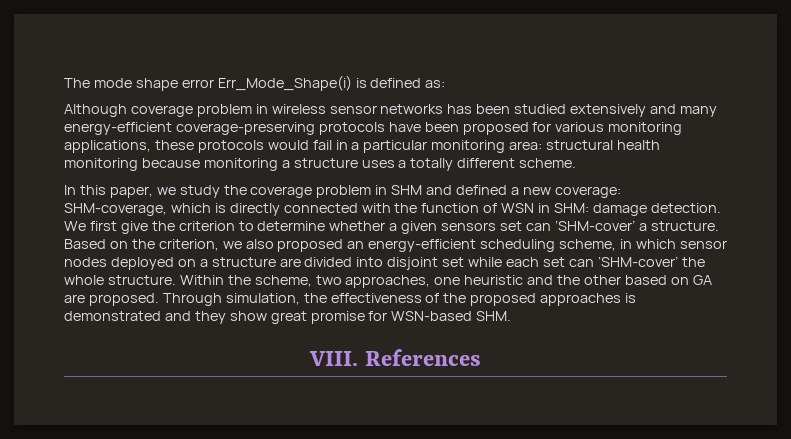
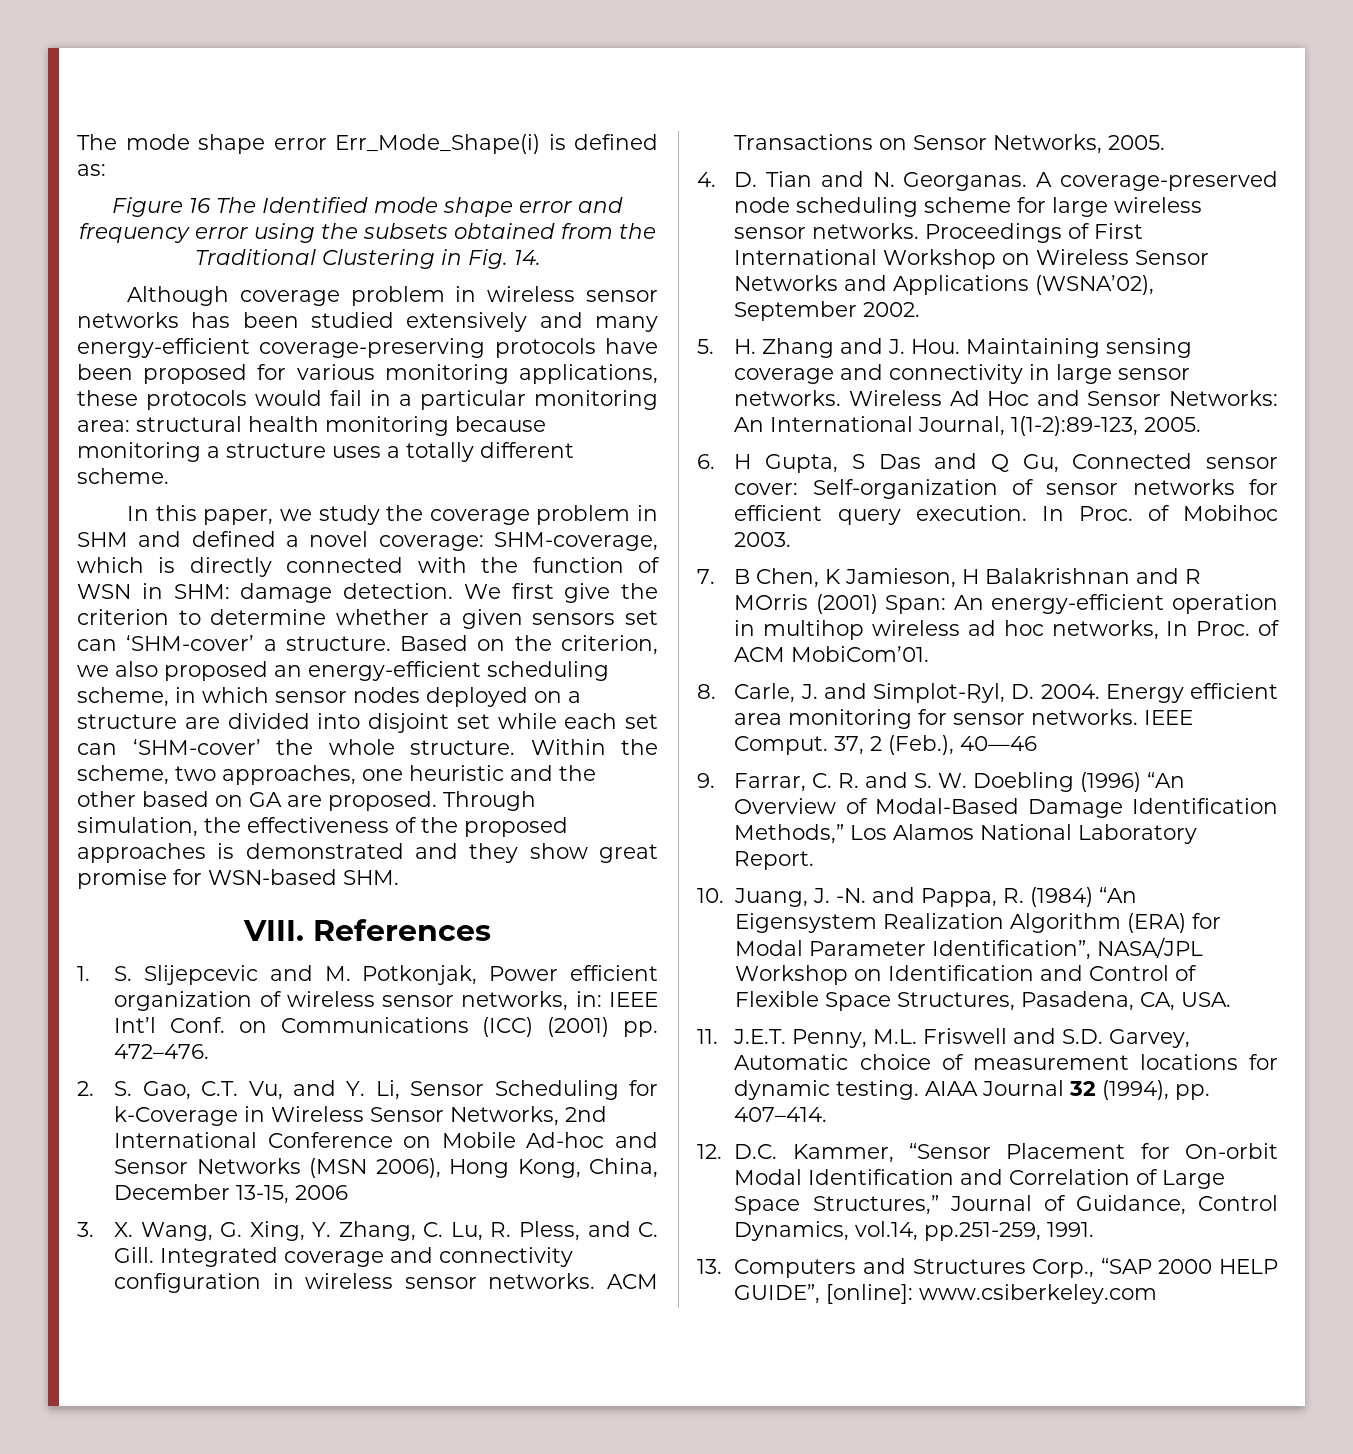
+ Figure 16 The Identified mode shape error and frequency error using the subsets obtained from the Traditional Clustering in Fig. 14.
- In this paper, we study the coverage problem in SHM and defined a new coverage: SHM-coverage, which is directly connected with the function of WSN in SHM: damage detection.
+ In this paper, we study the coverage problem in SHM and defined a novel coverage: SHM-coverage, which is directly connected with the function of WSN in SHM: damage detection.
+ 1. S. Slijepcevic and M. Potkonjak, Power efficient organization of wireless sensor networks, in: IEEE Int’l Conf. on Communications (ICC) (2001) pp. 472–476.
+ 2. S. Gao, C.T. Vu, and Y. Li, Sensor Scheduling for k-Coverage in Wireless Sensor Networks, 2nd International Conference on Mobile Ad-hoc and Sensor Networks (MSN 2006), Hong Kong, China, December 13-15, 2006
+ 3. X. Wang, G. Xing, Y. Zhang, C. Lu, R. Pless, and C. Gill. Integrated coverage and connectivity configuration in wireless sensor networks. ACM Transactions on Sensor Networks, 2005.
+ 4. D. Tian and N. Georganas. A coverage-preserved node scheduling scheme for large wireless sensor networks. Proceedings of First International Workshop on Wireless Sensor Networks and Applications (WSNA’02), September 2002.
+ 5. H. Zhang and J. Hou. Maintaining sensing coverage and connectivity in large sensor networks. Wireless Ad Hoc and Sensor Networks: An International Journal, 1(1-2):89-123, 2005.
+ 6. H Gupta, S Das and Q Gu, Connected sensor cover: Self-organization of sensor networks for efficient query execution. In Proc. of Mobihoc 2003.
+ 7. B Chen, K Jamieson, H Balakrishnan and R MOrris (2001) Span: An energy-efficient operation in multihop wireless ad hoc networks, In Proc. of ACM MobiCom’01.
+ 8. Carle, J. and Simplot-Ryl, D. 2004. Energy efficient area monitoring for sensor networks. IEEE Comput. 37, 2 (Feb.), 40—46
+ 9. Farrar, C. R. and S. W. Doebling (1996) “An Overview of Modal-Based Damage Identification Methods,” Los Alamos National Laboratory Report.
+ 10. Juang, J. -N. and Pappa, R. (1984) “An Eigensystem Realization Algorithm (ERA) for Modal Parameter Identification”, NASA/JPL Workshop on Identification and Control of Flexible Space Structures, Pasadena, CA, USA.
+ 11. J.E.T. Penny, M.L. Friswell and S.D. Garvey, Automatic choice of measurement locations for dynamic testing. AIAA Journal 32 (1994), pp. 407–414.
+ 12. D.C. Kammer, “Sensor Placement for On-orbit Modal Identification and Correlation of Large Space Structures,” Journal of Guidance, Control Dynamics, vol.14, pp.251-259, 1991.
+ 13. Computers and Structures Corp., “SAP 2000 HELP GUIDE”, [online]: www.csiberkeley.com

